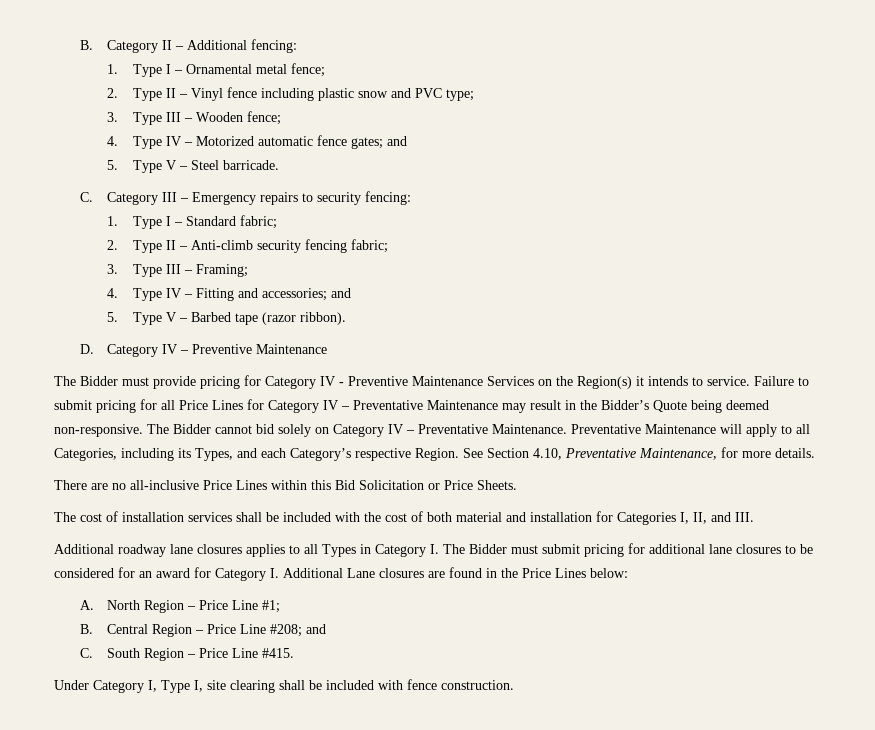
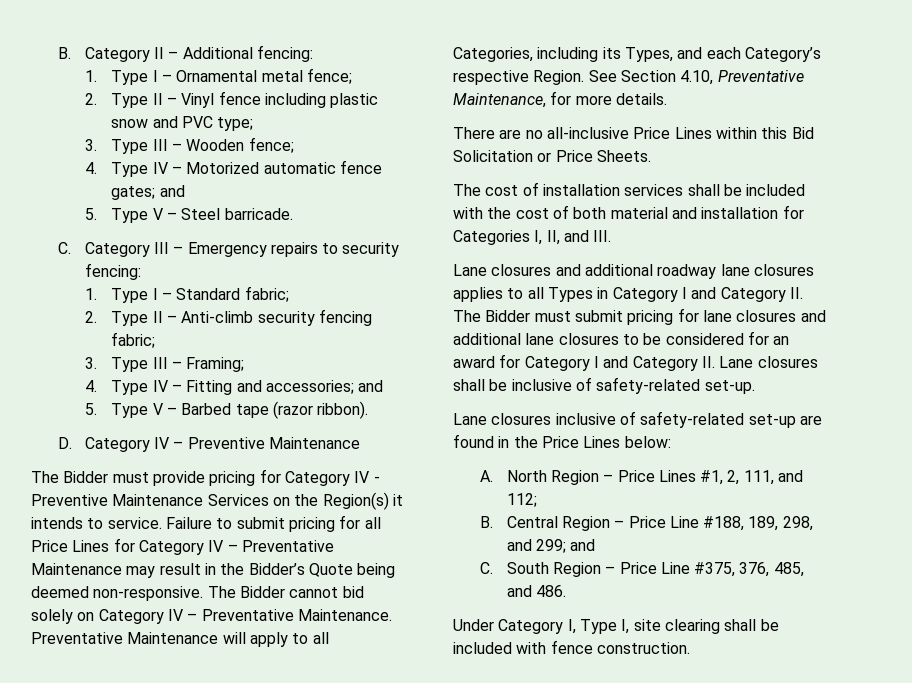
- Additional roadway lane closures applies to all Types in Category I. The Bidder must submit pricing for additional lane closures to be considered for an award for Category I. Additional Lane closures are found in the Price Lines below:
+ Lane closures and additional roadway lane closures applies to all Types in Category I and Category II. The Bidder must submit pricing for lane closures and additional lane closures to be considered for an award for Category I and Category II. Lane closures shall be inclusive of safety-related set-up.
+ Lane closures inclusive of safety-related set-up are found in the Price Lines below:
- A. North Region – Price Line #1;
+ A. North Region – Price Lines #1, 2, 111, and 112;
- B. Central Region – Price Line #208; and
+ B. Central Region – Price Line #188, 189, 298, and 299; and
- C. South Region – Price Line #415.
+ C. South Region – Price Line #375, 376, 485, and 486.

